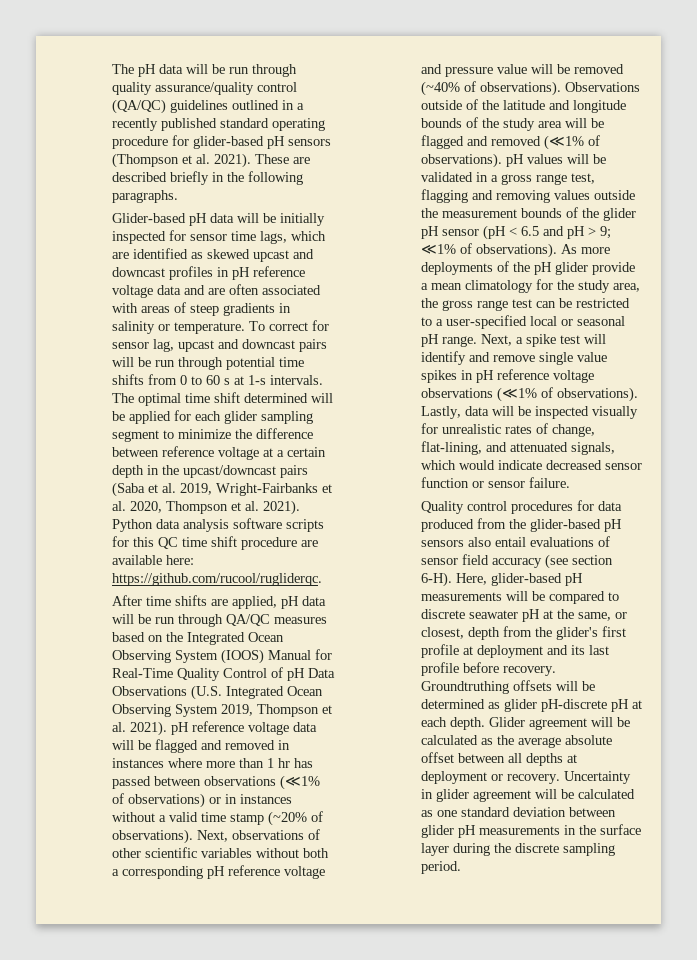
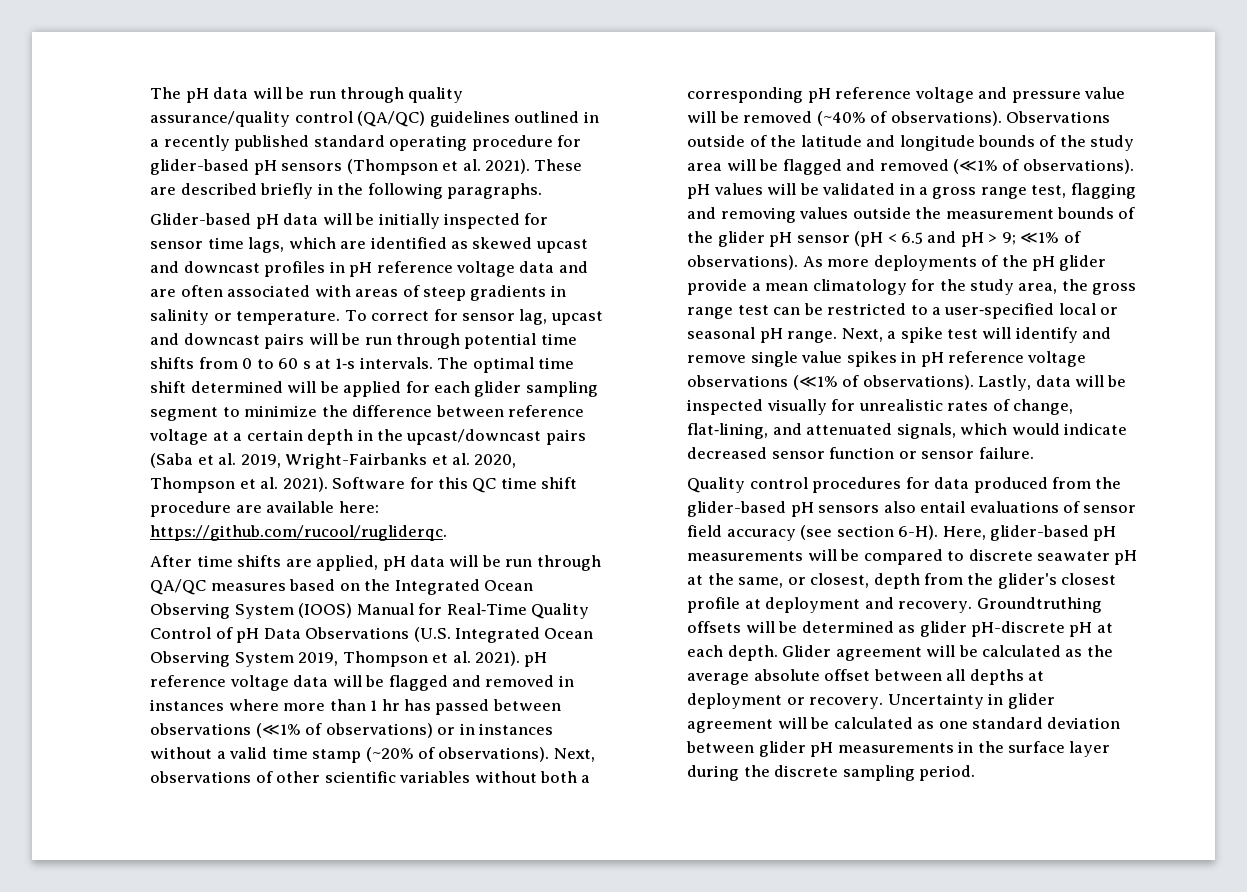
- Python data analysis software scripts for this QC time shift procedure are available here: https://github.com/rucool/rugliderqc.
+ Software for this QC time shift procedure are available here: https://github.com/rucool/rugliderqc.
- Here, glider-based pH measurements will be compared to discrete seawater pH at the same, or closest, depth from the glider's first profile at deployment and its last profile before recovery.
+ Here, glider-based pH measurements will be compared to discrete seawater pH at the same, or closest, depth from the glider's closest profile at deployment and recovery.

